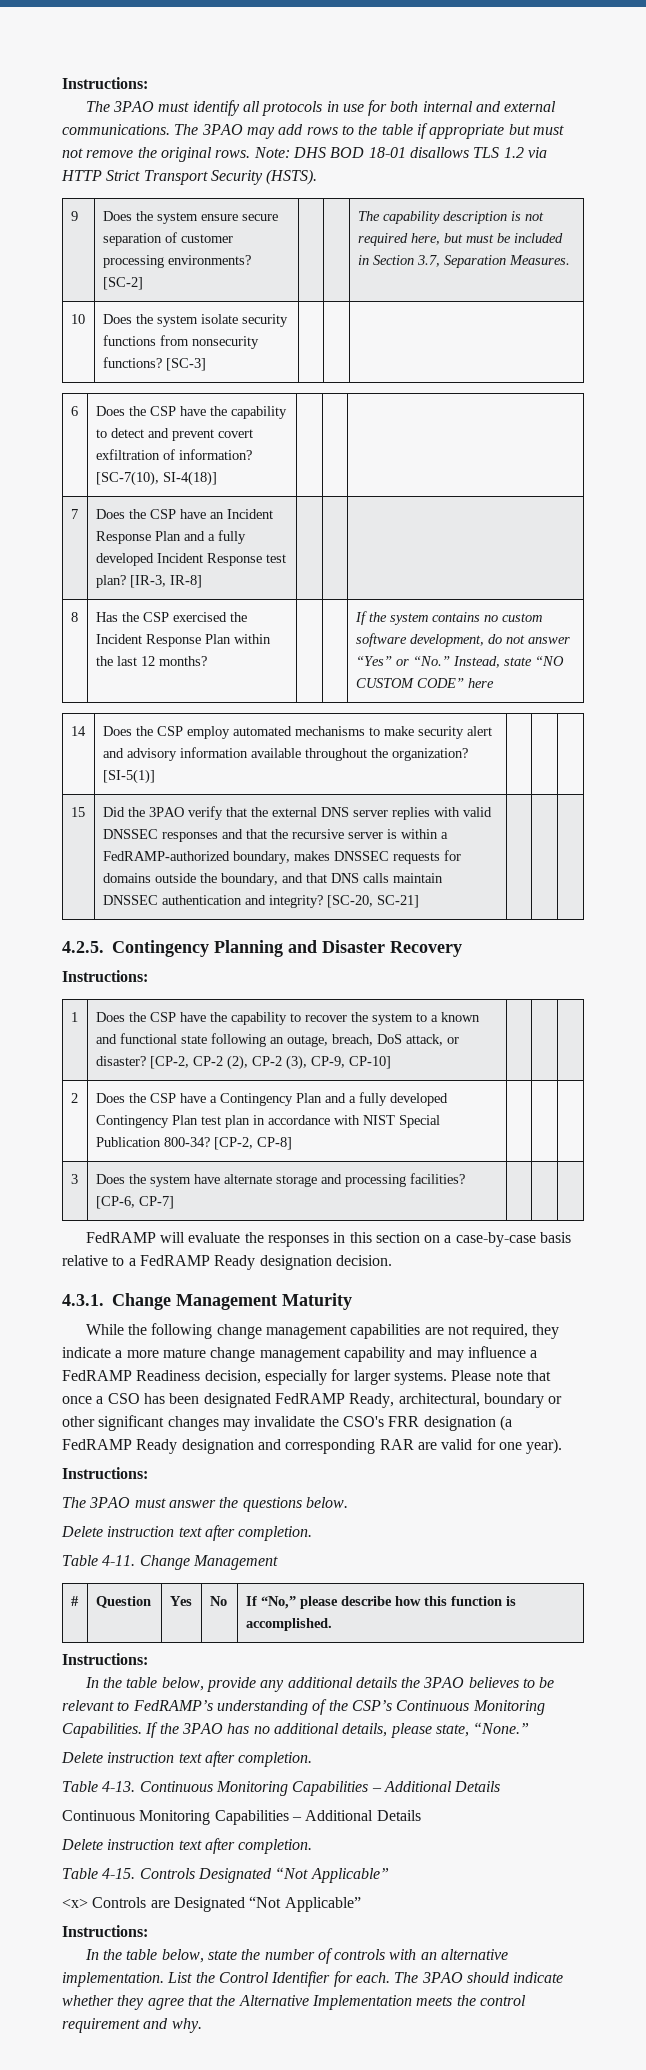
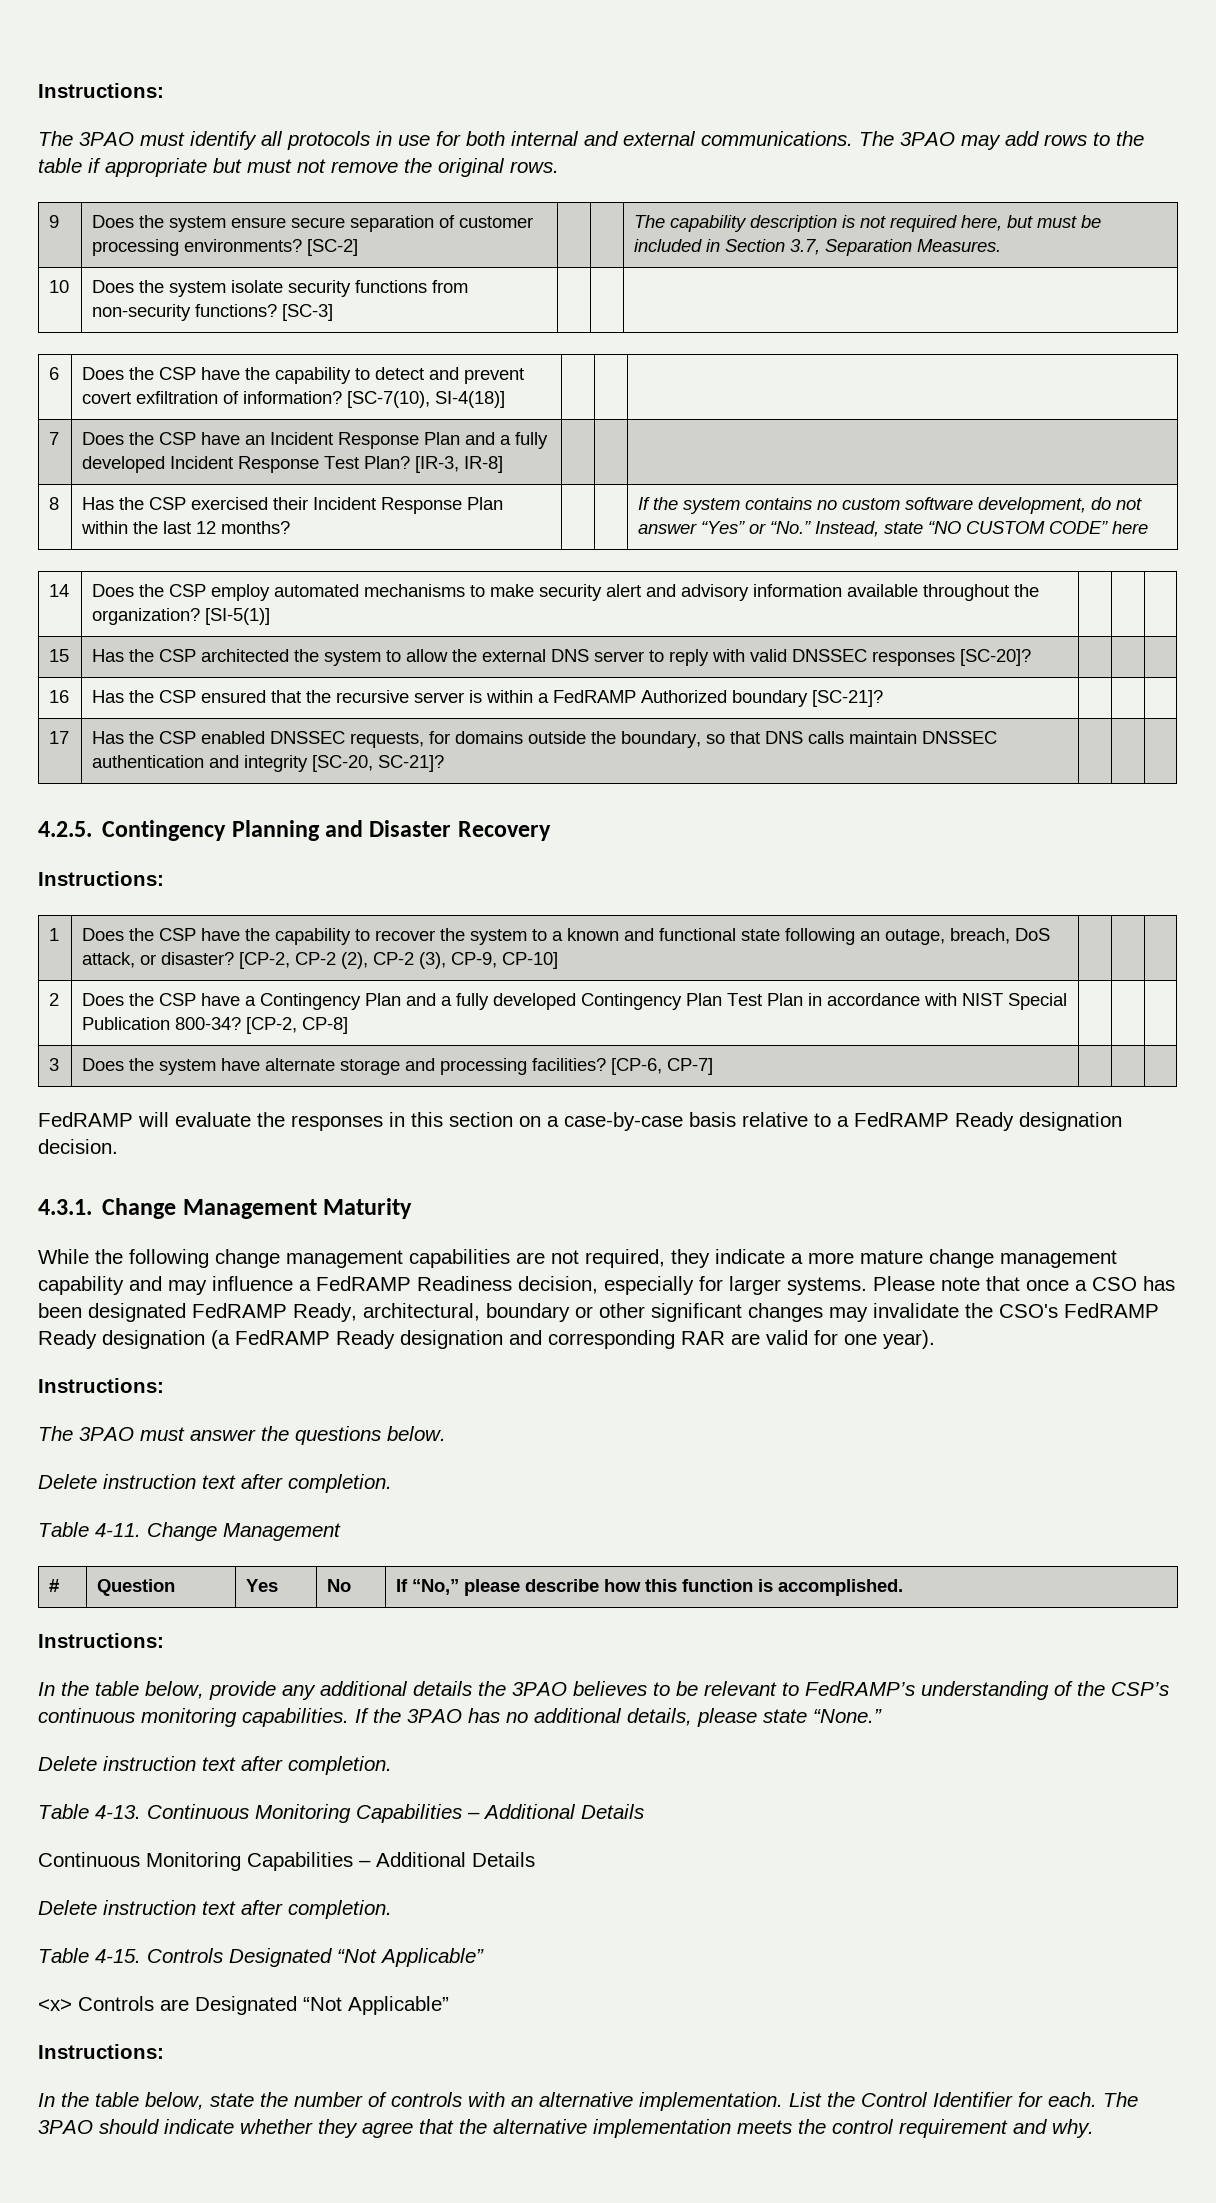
- Note: DHS BOD 18-01 disallows TLS 1.2 via HTTP Strict Transport Security (HSTS).
- 10 | Does the system isolate security functions from nonsecurity functions? [SC-3] | | |
+ 10 | Does the system isolate security functions from non-security functions? [SC-3] | | |
- 7 | Does the CSP have an Incident Response Plan and a fully developed Incident Response test plan? [IR-3, IR-8] | | |
+ 7 | Does the CSP have an Incident Response Plan and a fully developed Incident Response Test Plan? [IR-3, IR-8] | | |
- 8 | Has the CSP exercised the Incident Response Plan within the last 12 months? | | | If the system contains no custom software development, do not answer “Yes” or “No.” Instead, state “NO CUSTOM CODE” here
+ 8 | Has the CSP exercised their Incident Response Plan within the last 12 months? | | | If the system contains no custom software development, do not answer “Yes” or “No.” Instead, state “NO CUSTOM CODE” here
- Did the 3PAO verify that the external DNS server replies with valid DNSSEC responses and that the recursive server is within a FedRAMP-authorized boundary, makes DNSSEC requests for domains outside the boundary, and that DNS calls maintain DNSSEC authentication and integrity? [SC-20, SC-21]
+ Has the CSP architected the system to allow the external DNS server to reply with valid DNSSEC responses [SC-20]? | | |
+ 16 | Has the CSP ensured that the recursive server is within a FedRAMP Authorized boundary [SC-21]? | | |
+ 17 | Has the CSP enabled DNSSEC requests, for domains outside the boundary, so that DNS calls maintain DNSSEC authentication and integrity [SC-20, SC-21]? | | |
- 2 | Does the CSP have a Contingency Plan and a fully developed Contingency Plan test plan in accordance with NIST Special Publication 800-34? [CP-2, CP-8] | | |
+ 2 | Does the CSP have a Contingency Plan and a fully developed Contingency Plan Test Plan in accordance with NIST Special Publication 800-34? [CP-2, CP-8] | | |
- Please note that once a CSO has been designated FedRAMP Ready, architectural, boundary or other significant changes may invalidate the CSO's FRR designation (a FedRAMP Ready designation and corresponding RAR are valid for one year).
+ Please note that once a CSO has been designated FedRAMP Ready, architectural, boundary or other significant changes may invalidate the CSO's FedRAMP Ready designation (a FedRAMP Ready designation and corresponding RAR are valid for one year).
- In the table below, provide any additional details the 3PAO believes to be relevant to FedRAMP’s understanding of the CSP’s Continuous Monitoring Capabilities.
+ In the table below, provide any additional details the 3PAO believes to be relevant to FedRAMP’s understanding of the CSP’s continuous monitoring capabilities.
- If the 3PAO has no additional details, please state, “None.”
+ If the 3PAO has no additional details, please state “None.”
- The 3PAO should indicate whether they agree that the Alternative Implementation meets the control requirement and why.
+ The 3PAO should indicate whether they agree that the alternative implementation meets the control requirement and why.

